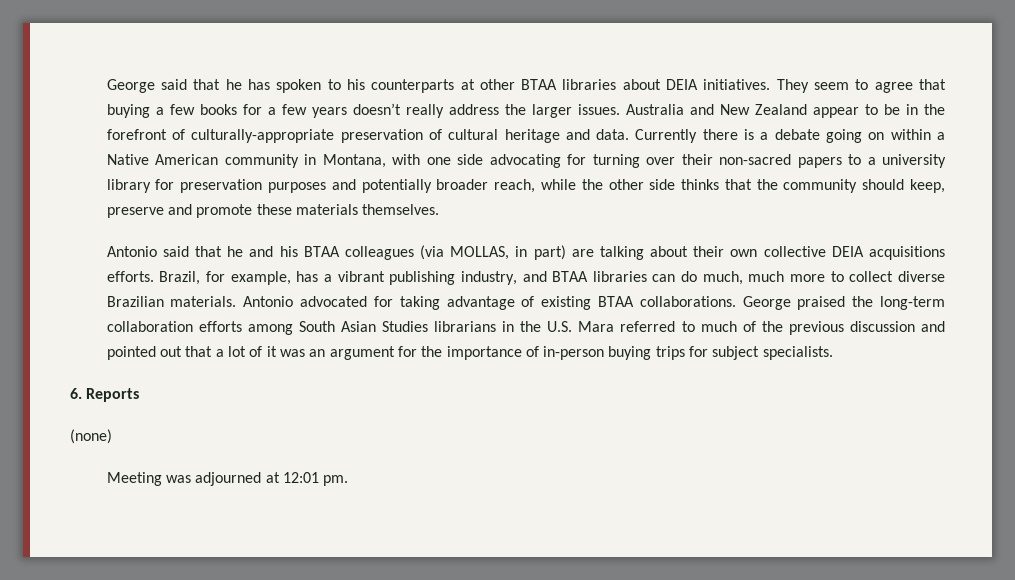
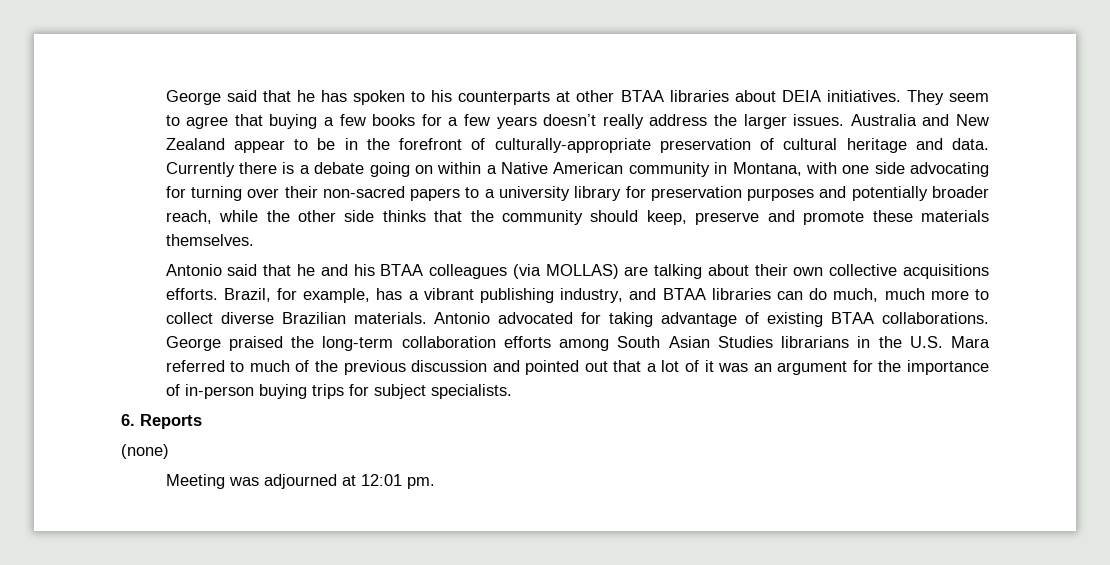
- Antonio said that he and his BTAA colleagues (via MOLLAS, in part) are talking about their own collective DEIA acquisitions efforts.
+ Antonio said that he and his BTAA colleagues (via MOLLAS) are talking about their own collective acquisitions efforts.

